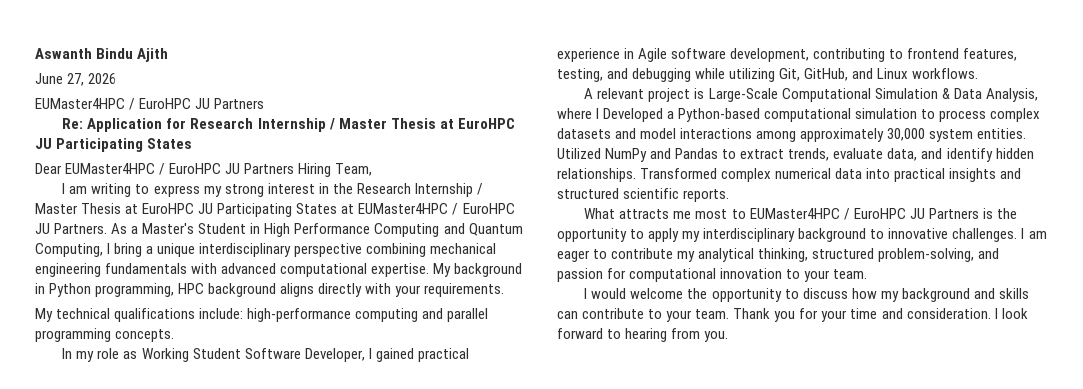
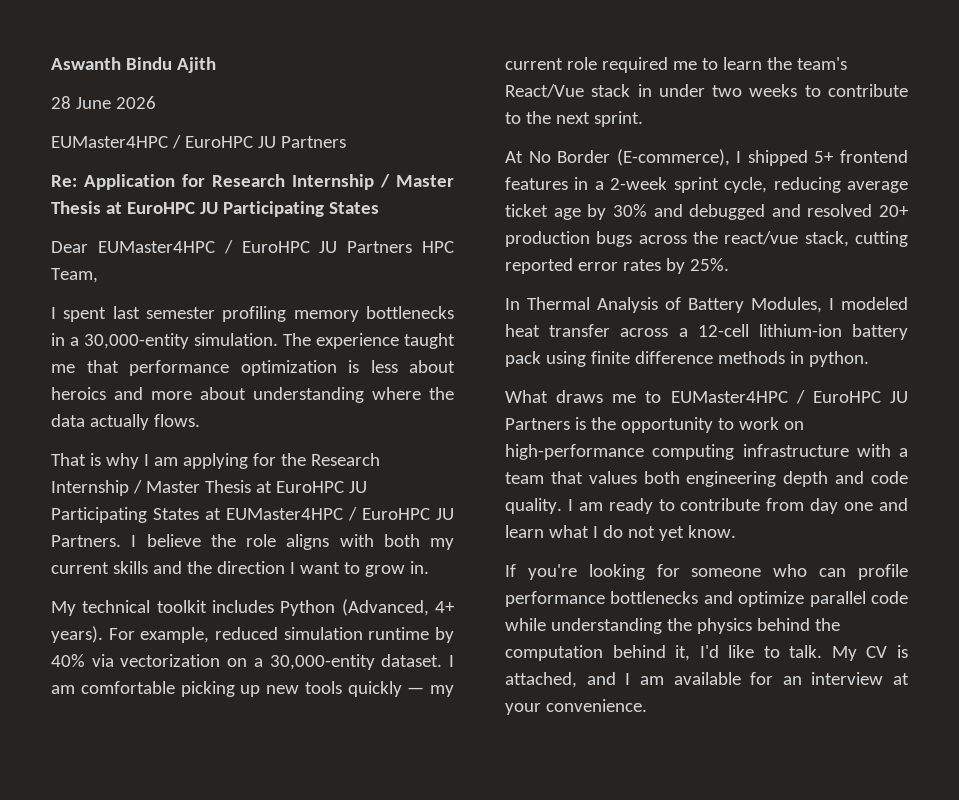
- June 27, 2026
+ 28 June 2026
- Dear EUMaster4HPC / EuroHPC JU Partners Hiring Team,
+ Dear EUMaster4HPC / EuroHPC JU Partners HPC Team,
- I am writing to express my strong interest in the Research Internship / Master Thesis at EuroHPC JU Participating States at EUMaster4HPC / EuroHPC JU Partners.
+ I spent last semester profiling memory bottlenecks in a 30,000-entity simulation. The experience taught me that performance optimization is less about heroics and more about understanding where the data actually flows.
+ That is why I am applying for the Research Internship / Master Thesis at EuroHPC JU Participating States at EUMaster4HPC / EuroHPC JU Partners.
- As a Master's Student in High Performance Computing and Quantum Computing, I bring a unique interdisciplinary perspective combining mechanical engineering fundamentals with advanced computational expertise. My background in Python programming, HPC background aligns directly with your requirements.
- My technical qualifications include: high-performance computing and parallel programming concepts.
- In my role as Working Student Software Developer, I gained practical experience in Agile software development, contributing to frontend features, testing, and debugging while utilizing Git, GitHub, and Linux workflows.
- A relevant project is Large-Scale Computational Simulation & Data Analysis, where I Developed a Python-based computational simulation to process complex datasets and model interactions among approximately 30,000 system entities. Utilized NumPy and Pandas to extract trends, evaluate data, and identify hidden relationships. Transformed complex numerical data into practical insights and structured scientific reports.
- What attracts me most to EUMaster4HPC / EuroHPC JU Partners is the opportunity to apply my interdisciplinary background to innovative challenges. I am eager to contribute my analytical thinking, structured problem-solving, and passion for computational innovation to your team.
- I would welcome the opportunity to discuss how my background and skills can contribute to your team. Thank you for your time and consideration. I look forward to hearing from you.
+ I believe the role aligns with both my current skills and the direction I want to grow in.
+ My technical toolkit includes Python (Advanced, 4+ years). For example, reduced simulation runtime by 40% via vectorization on a 30,000-entity dataset. I am comfortable picking up new tools quickly — my current role required me to learn the team's React/Vue stack in under two weeks to contribute to the next sprint.
+ At No Border (E-commerce), I shipped 5+ frontend features in a 2-week sprint cycle, reducing average ticket age by 30% and debugged and resolved 20+ production bugs across the react/vue stack, cutting reported error rates by 25%.
+ In Thermal Analysis of Battery Modules, I modeled heat transfer across a 12-cell lithium-ion battery pack using finite difference methods in python.
+ What draws me to EUMaster4HPC / EuroHPC JU Partners is the opportunity to work on high-performance computing infrastructure with a team that values both engineering depth and code quality. I am ready to contribute from day one and learn what I do not yet know.
+ If you're looking for someone who can profile performance bottlenecks and optimize parallel code while understanding the physics behind the computation behind it, I'd like to talk. My CV is attached, and I am available for an interview at your convenience.

